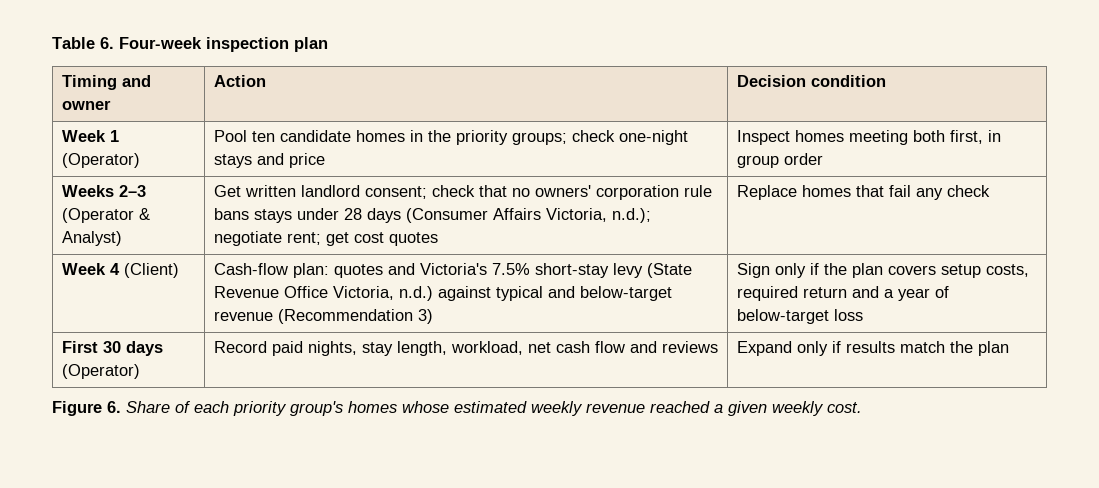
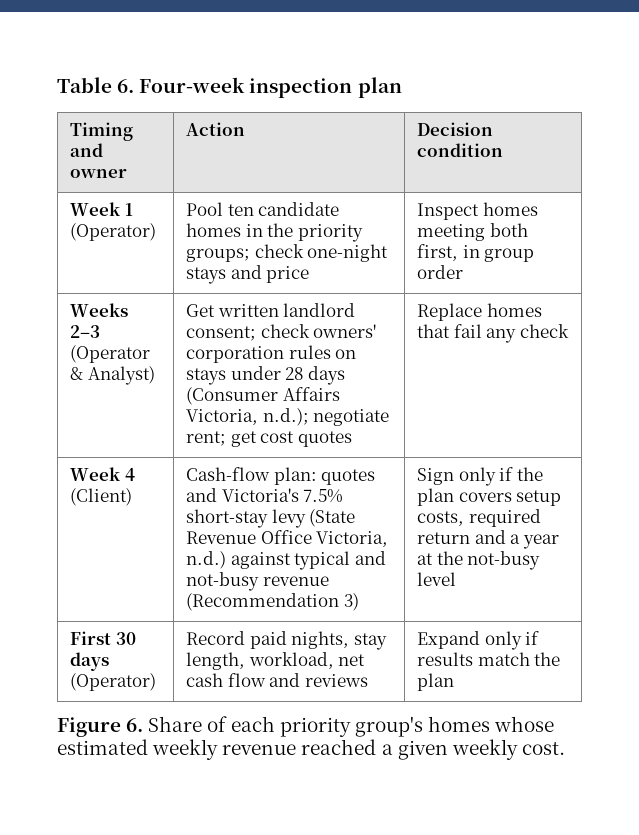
- Weeks 2–3 (Operator & Analyst) | Get written landlord consent; check that no owners' corporation rule bans stays under 28 days (Consumer Affairs Victoria, n.d.); negotiate rent; get cost quotes | Replace homes that fail any check
+ Weeks 2–3 (Operator & Analyst) | Get written landlord consent; check owners' corporation rules on stays under 28 days (Consumer Affairs Victoria, n.d.); negotiate rent; get cost quotes | Replace homes that fail any check
- Week 4 (Client) | Cash-flow plan: quotes and Victoria's 7.5% short-stay levy (State Revenue Office Victoria, n.d.) against typical and below-target revenue (Recommendation 3) | Sign only if the plan covers setup costs, required return and a year of below-target loss
+ Week 4 (Client) | Cash-flow plan: quotes and Victoria's 7.5% short-stay levy (State Revenue Office Victoria, n.d.) against typical and not-busy revenue (Recommendation 3) | Sign only if the plan covers setup costs, required return and a year at the not-busy level

